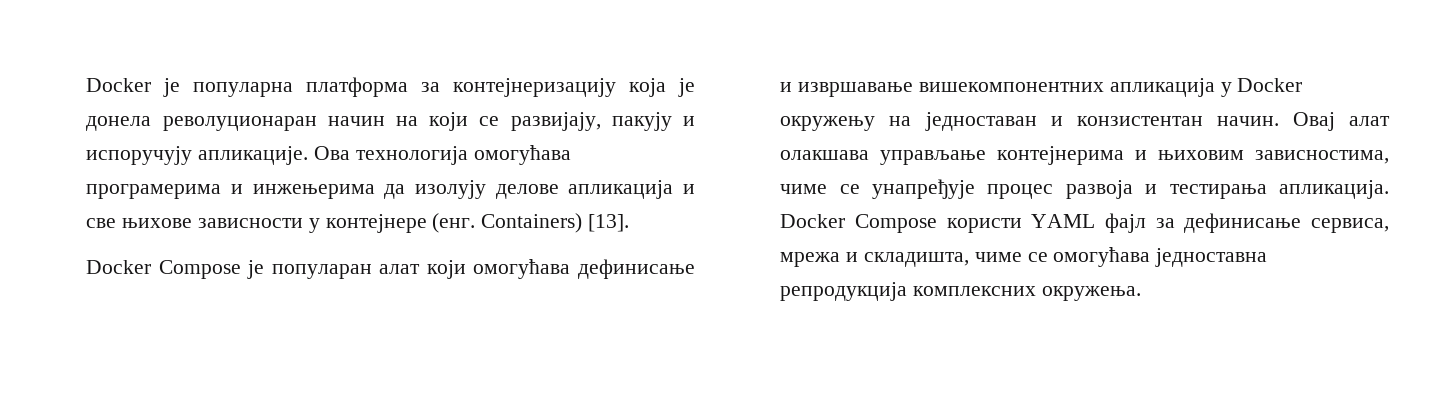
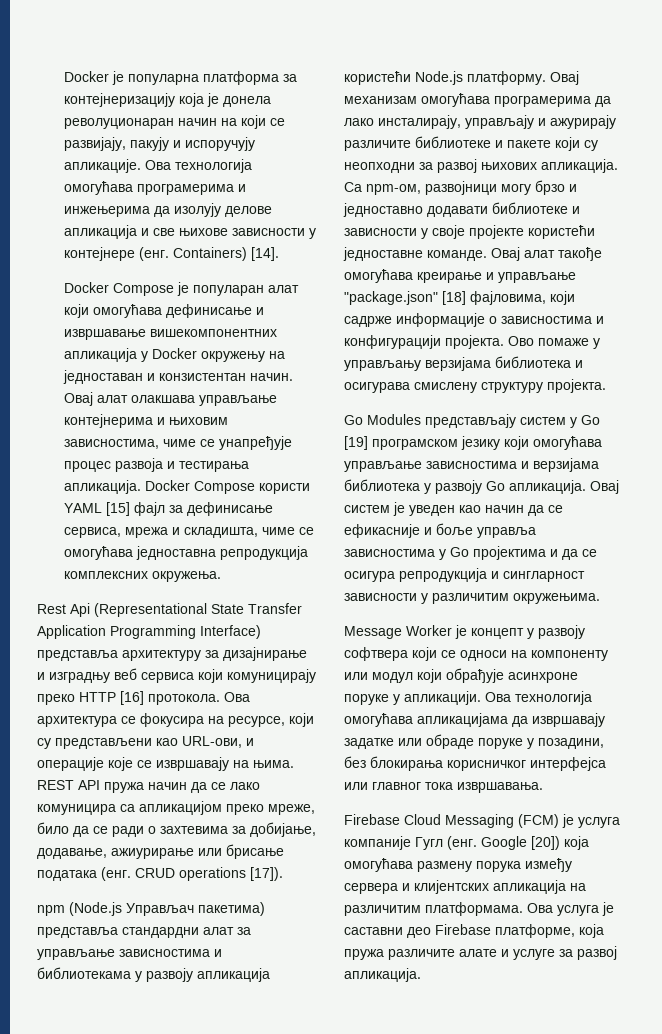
- Containers) [13].
+ Containers) [14].
- Docker Compose користи YAML фајл за дефинисање сервиса, мрежа и складишта, чиме се омогућава једноставна репродукција комплексних окружења.
+ Docker Compose користи YAML [15] фајл за дефинисање сервиса, мрежа и складишта, чиме се омогућава једноставна репродукција комплексних окружења.
+ Rest Api (Representational State Transfer Application Programming Interface) представља архитектуру за дизајнирање и изградњу веб сервиса који комуницирају преко HTTP [16] протокола. Ова архитектура се фокусира на ресурсе, који су представљени као URL-ови, и операције које се извршавају на њима. REST API пружа начин да се лако комуницира са апликацијом преко мреже, било да се ради о захтевима за добијање, додавање, ажиурирање или брисање података (енг. CRUD operations [17]).
+ npm (Node.js Управљач пакетима) представља стандардни алат за управљање зависностима и библиотекама у развоју апликација користећи Node.js платформу. Овај механизам омогућава програмерима да лако инсталирају, управљају и ажурирају различите библиотеке и пакете који су неопходни за развој њихових апликација. Са npm-ом, развојници могу брзо и једноставно додавати библиотеке и зависности у своје пројекте користећи једноставне команде. Овај алат такође омогућава креирање и управљање "package.json" [18] фајловима, који садрже информације о зависностима и конфигурацији пројекта. Ово помаже у управљању верзијама библиотека и осигурава смислену структуру пројекта.
+ Go Modules представљају систем у Go [19] програмском језику који омогућава управљање зависностима и верзијама библиотека у развоју Go апликација. Овај систем је уведен као начин да се ефикасније и боље управља зависностима у Go пројектима и да се осигура репродукција и сингларност зависности у различитим окружењима.
+ Message Worker је концепт у развоју софтвера који се односи на компоненту или модул који обрађује асинхроне поруке у апликацији. Ова технологија омогућава апликацијама да извршавају задатке или обраде поруке у позадини, без блокирања корисничког интерфејса или главног тока извршавања.
+ Firebase Cloud Messaging (FCM) је услуга компаније Гугл (енг. Google [20]) која омогућава размену порука између сервера и клијентских апликација на различитим платформама. Ова услуга је саставни део Firebase платформе, која пружа различите алате и услуге за развој апликација.

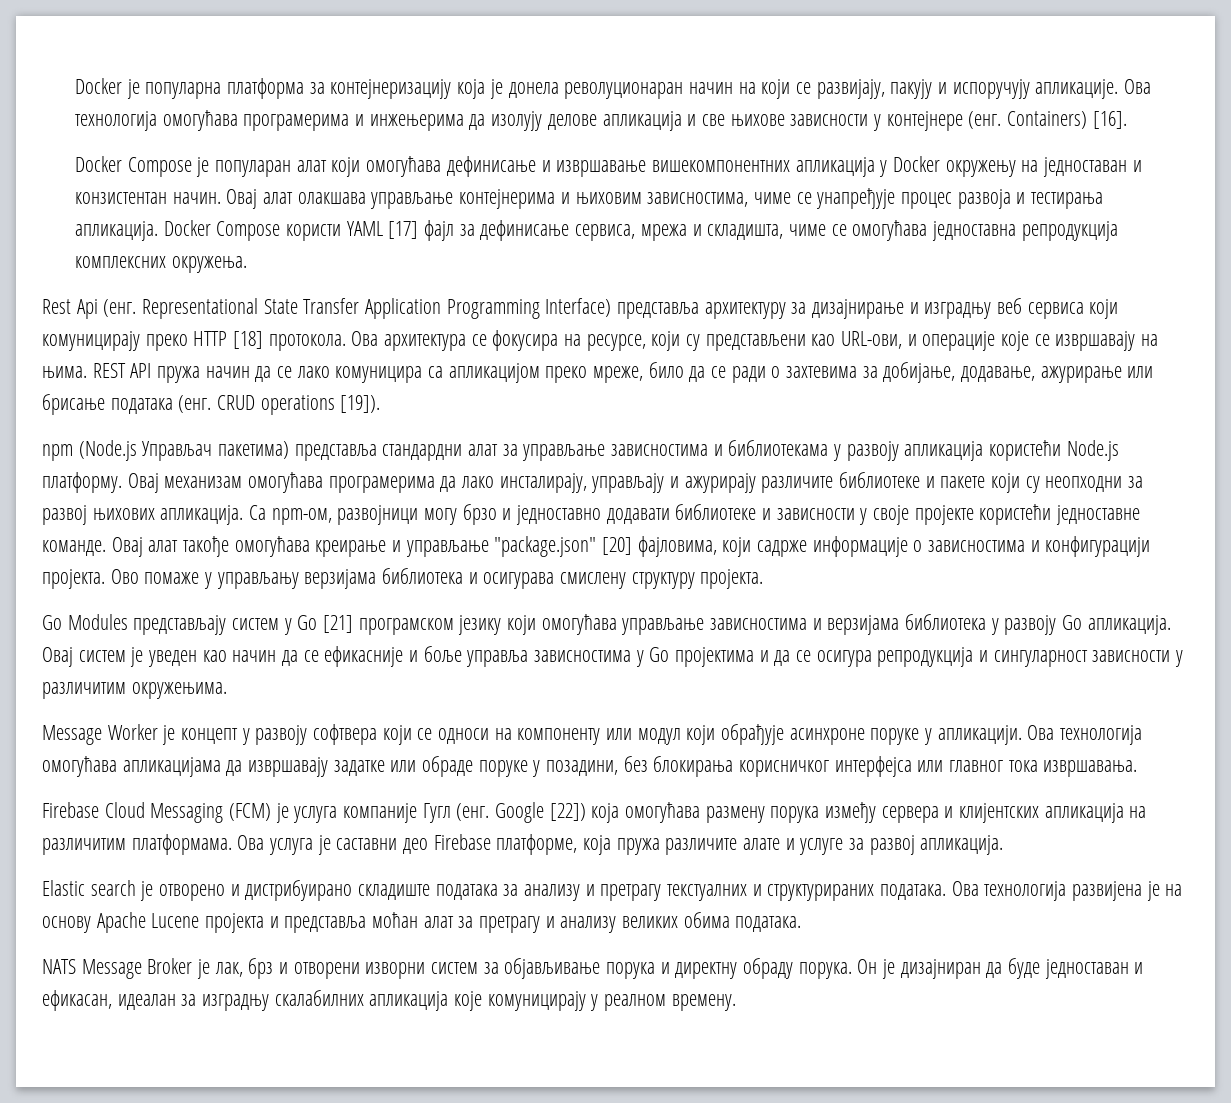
- Containers) [14].
+ Containers) [16].
- Docker Compose користи YAML [15] фајл за дефинисање сервиса, мрежа и складишта, чиме се омогућава једноставна репродукција комплексних окружења.
+ Docker Compose користи YAML [17] фајл за дефинисање сервиса, мрежа и складишта, чиме се омогућава једноставна репродукција комплексних окружења.
- Rest Api (Representational State Transfer Application Programming Interface) представља архитектуру за дизајнирање и изградњу веб сервиса који комуницирају преко HTTP [16] протокола.
+ Rest Api (енг. Representational State Transfer Application Programming Interface) представља архитектуру за дизајнирање и изградњу веб сервиса који комуницирају преко HTTP [18] протокола.
- REST API пружа начин да се лако комуницира са апликацијом преко мреже, било да се ради о захтевима за добијање, додавање, ажиурирање или брисање података (енг.
+ REST API пружа начин да се лако комуницира са апликацијом преко мреже, било да се ради о захтевима за добијање, додавање, ажурирање или брисање података (енг.
- CRUD operations [17]).
+ CRUD operations [19]).
- Овај алат такође омогућава креирање и управљање "package.json" [18] фајловима, који садрже информације о зависностима и конфигурацији пројекта.
+ Овај алат такође омогућава креирање и управљање "package.json" [20] фајловима, који садрже информације о зависностима и конфигурацији пројекта.
- Go Modules представљају систем у Go [19] програмском језику који омогућава управљање зависностима и верзијама библиотека у развоју Go апликација.
+ Go Modules представљају систем у Go [21] програмском језику који омогућава управљање зависностима и верзијама библиотека у развоју Go апликација.
- Овај систем је уведен као начин да се ефикасније и боље управља зависностима у Go пројектима и да се осигура репродукција и сингларност зависности у различитим окружењима.
+ Овај систем је уведен као начин да се ефикасније и боље управља зависностима у Go пројектима и да се осигура репродукција и сингуларност зависности у различитим окружењима.
- Google [20]) која омогућава размену порука између сервера и клијентских апликација на различитим платформама.
+ Google [22]) која омогућава размену порука између сервера и клијентских апликација на различитим платформама.
+ Elastic search је отворено и дистрибуирано складиште података за анализу и претрагу текстуалних и структурираних података. Ова технологија развијена је на основу Apache Lucene пројекта и представља моћан алат за претрагу и анализу великих обима података.
+ NATS Message Broker је лак, брз и отворени изворни систем за објављивање порука и директну обраду порука. Он је дизајниран да буде једноставан и ефикасан, идеалан за изградњу скалабилних апликација које комуницирају у реалном времену.

